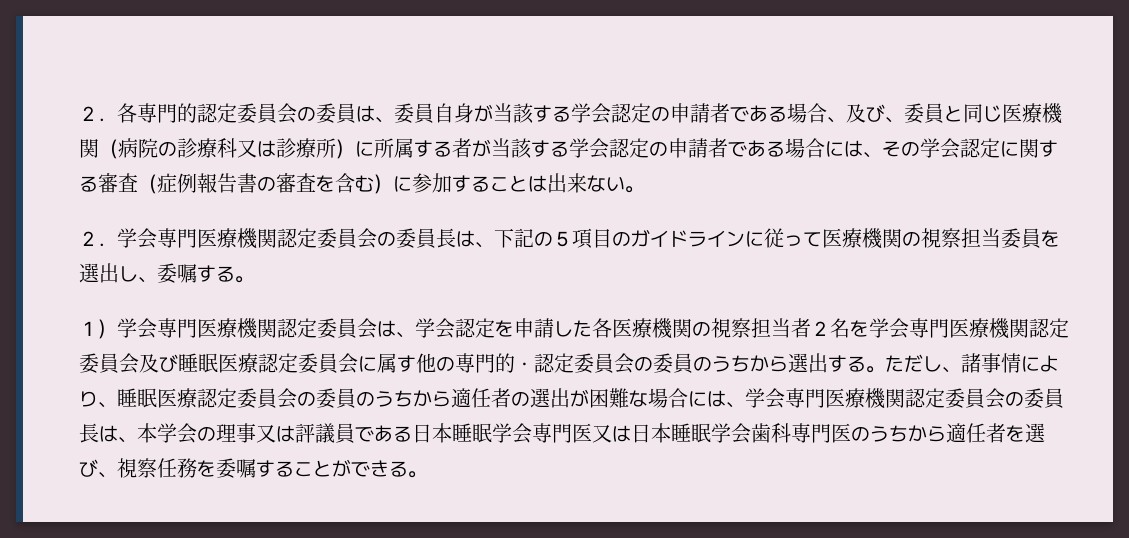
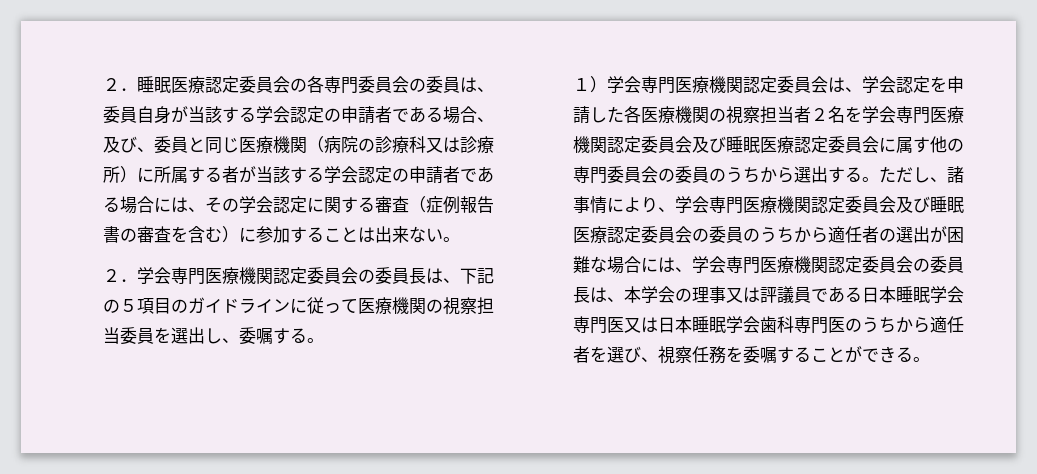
- ２．各専門的認定委員会の委員は、委員自身が当該する学会認定の申請者である場合、及び、委員と同じ医療機関（病院の診療科又は診療所）に所属する者が当該する学会認定の申請者である場合には、その学会認定に関する審査（症例報告書の審査を含む）に参加することは出来ない。
+ ２．睡眠医療認定委員会の各専門委員会の委員は、委員自身が当該する学会認定の申請者である場合、及び、委員と同じ医療機関（病院の診療科又は診療所）に所属する者が当該する学会認定の申請者である場合には、その学会認定に関する審査（症例報告書の審査を含む）に参加することは出来ない。
- １）学会専門医療機関認定委員会は、学会認定を申請した各医療機関の視察担当者２名を学会専門医療機関認定委員会及び睡眠医療認定委員会に属す他の専門的・認定委員会の委員のうちから選出する。
+ １）学会専門医療機関認定委員会は、学会認定を申請した各医療機関の視察担当者２名を学会専門医療機関認定委員会及び睡眠医療認定委員会に属す他の専門委員会の委員のうちから選出する。
- ただし、諸事情により、睡眠医療認定委員会の委員のうちから適任者の選出が困難な場合には、学会専門医療機関認定委員会の委員長は、本学会の理事又は評議員である日本睡眠学会専門医又は日本睡眠学会歯科専門医のうちから適任者を選び、視察任務を委嘱することができる。
+ ただし、諸事情により、学会専門医療機関認定委員会及び睡眠医療認定委員会の委員のうちから適任者の選出が困難な場合には、学会専門医療機関認定委員会の委員長は、本学会の理事又は評議員である日本睡眠学会専門医又は日本睡眠学会歯科専門医のうちから適任者を選び、視察任務を委嘱することができる。

